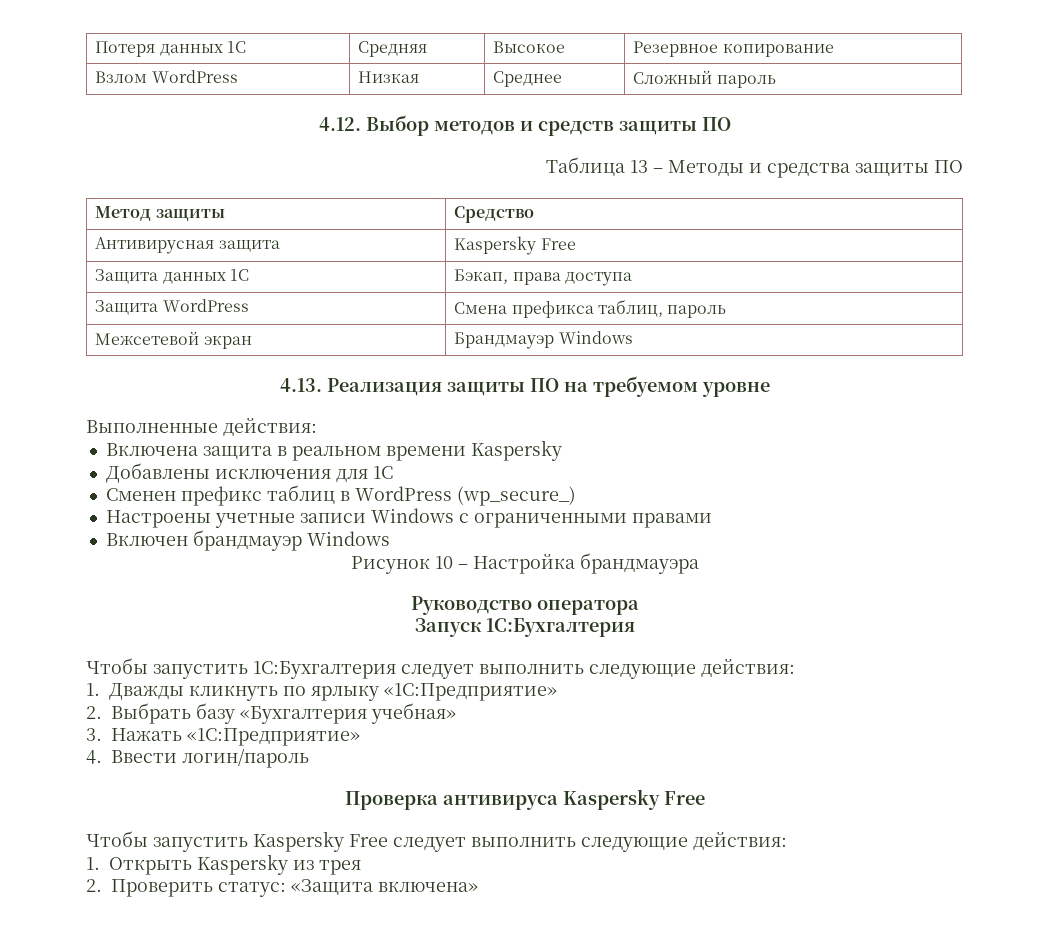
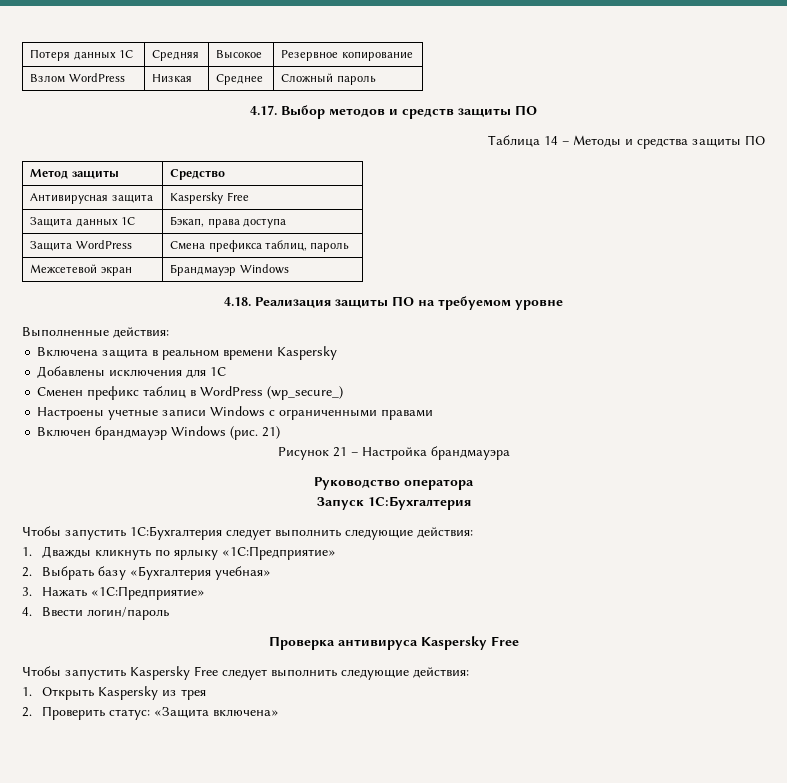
- 4.12. Выбор методов и средств защиты ПО
+ 4.17. Выбор методов и средств защиты ПО
- Таблица 13 – Методы и средства защиты ПО
+ Таблица 14 – Методы и средства защиты ПО
- 4.13. Реализация защиты ПО на требуемом уровне
+ 4.18. Реализация защиты ПО на требуемом уровне
- Включен брандмауэр Windows
+ Включен брандмауэр Windows (рис. 21)
- Рисунок 10 – Настройка брандмауэра
+ Рисунок 21 – Настройка брандмауэра

